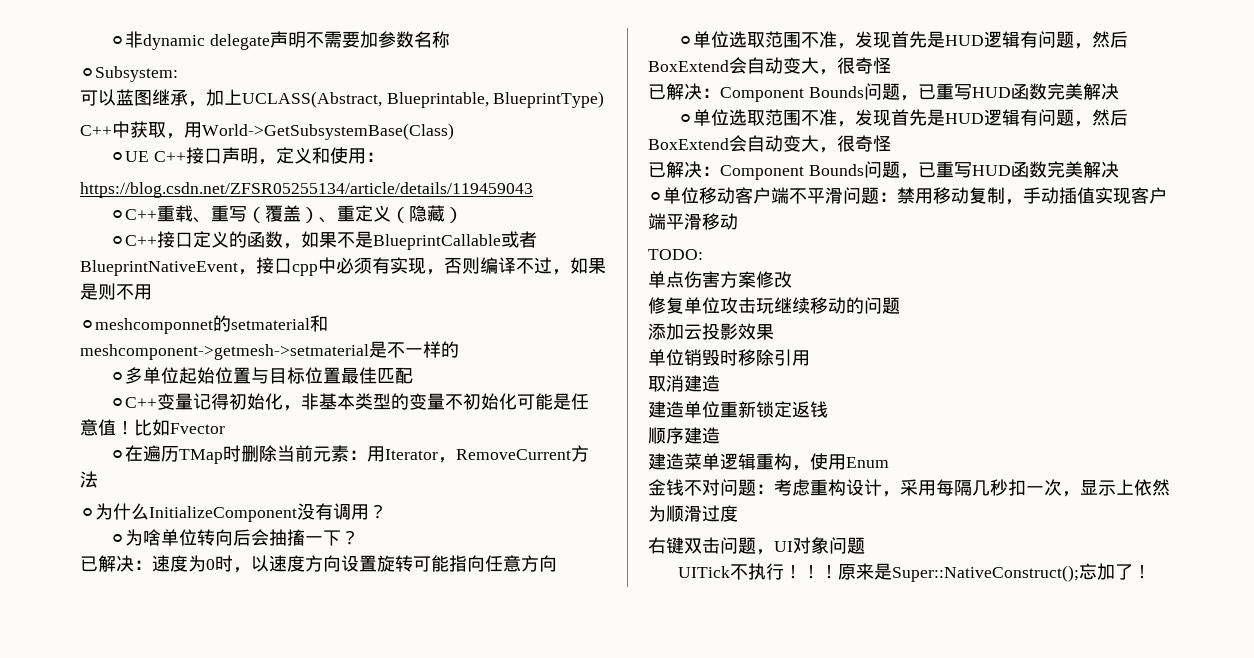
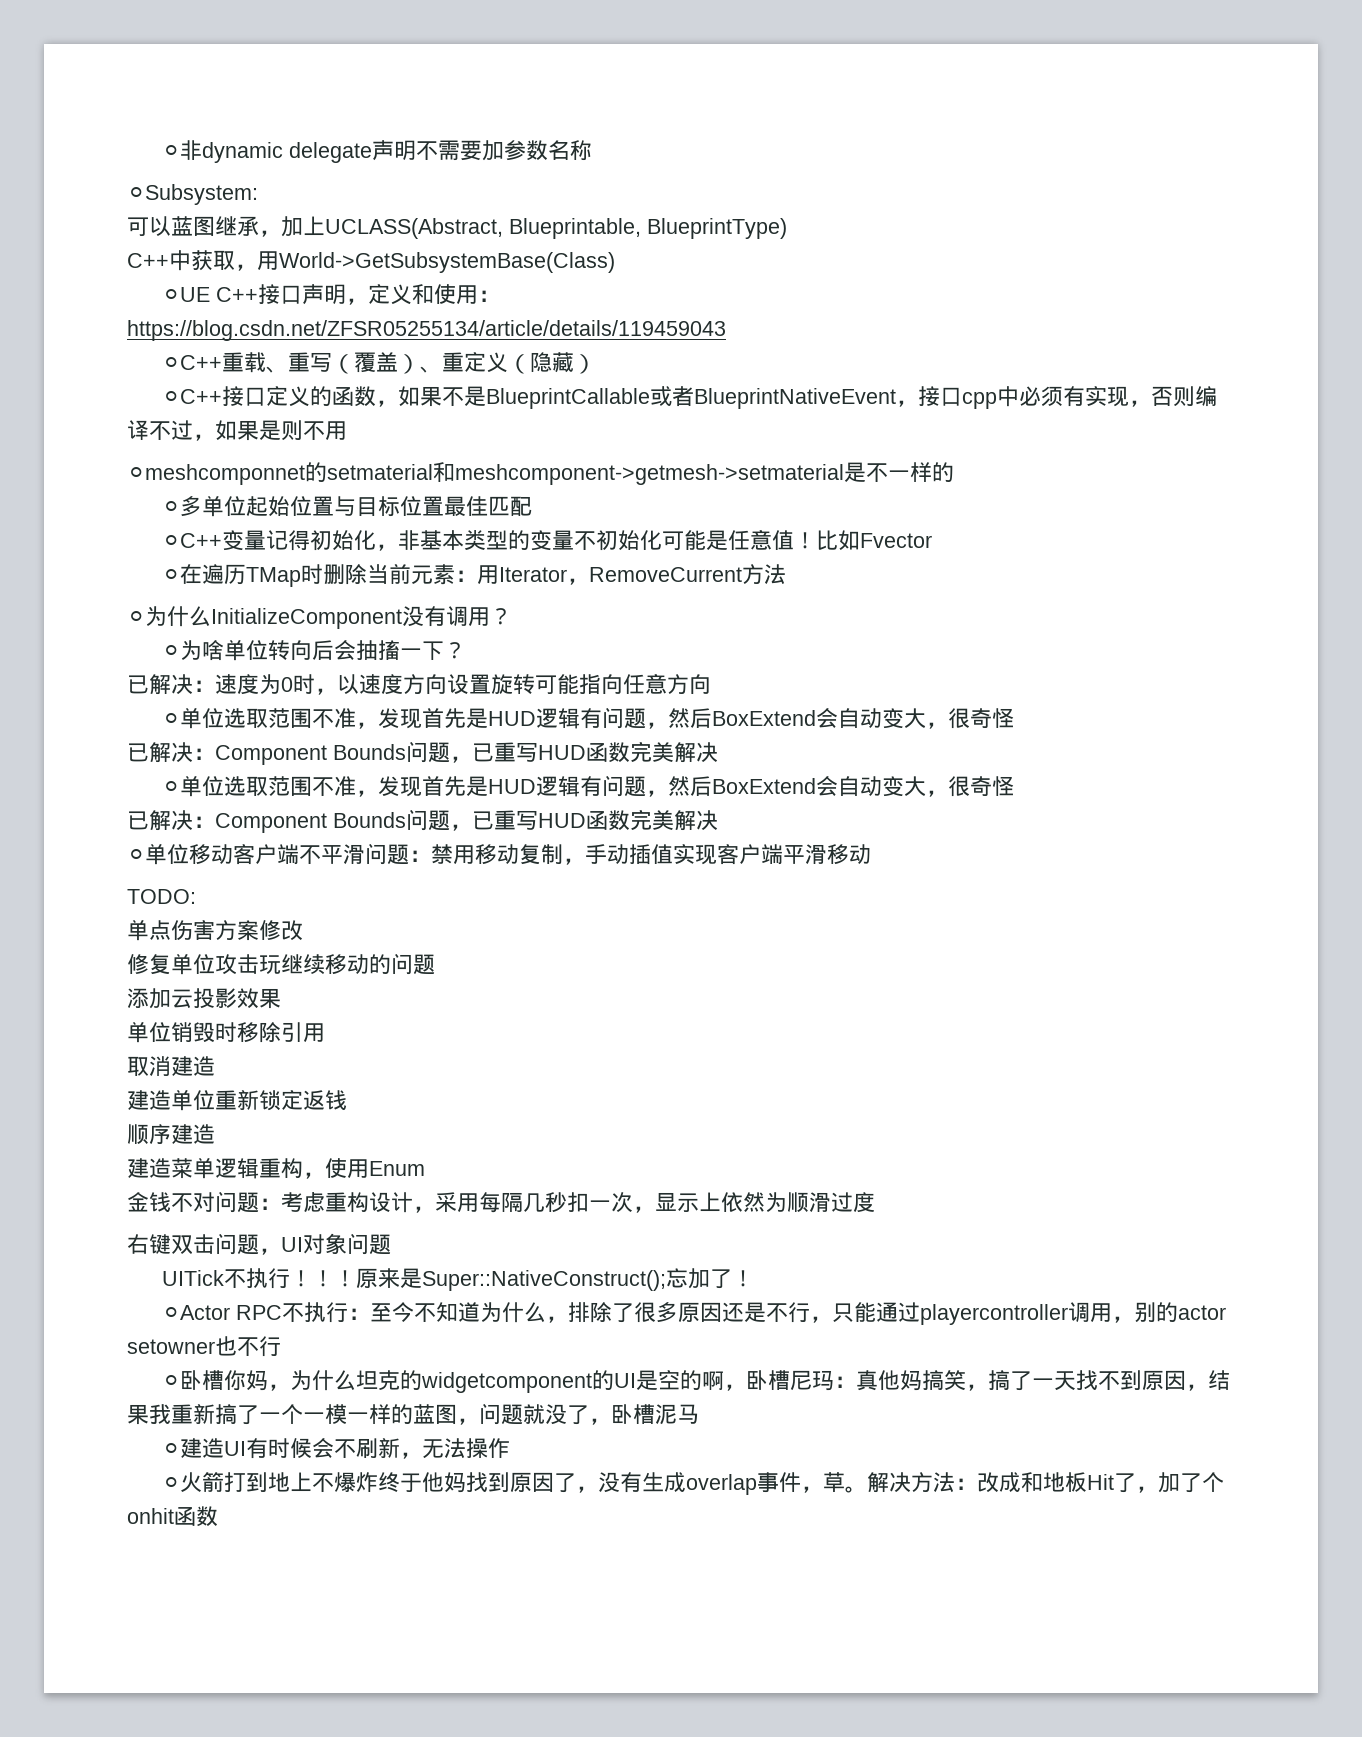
+ ⚪Actor RPC不执行：至今不知道为什么，排除了很多原因还是不行，只能通过playercontroller调用，别的actor setowner也不行
+ ⚪卧槽你妈，为什么坦克的widgetcomponent的UI是空的啊，卧槽尼玛：真他妈搞笑，搞了一天找不到原因，结果我重新搞了一个一模一样的蓝图，问题就没了，卧槽泥马
+ ⚪建造UI有时候会不刷新，无法操作
+ ⚪火箭打到地上不爆炸终于他妈找到原因了，没有生成overlap事件，草。解决方法：改成和地板Hit了，加了个onhit函数

